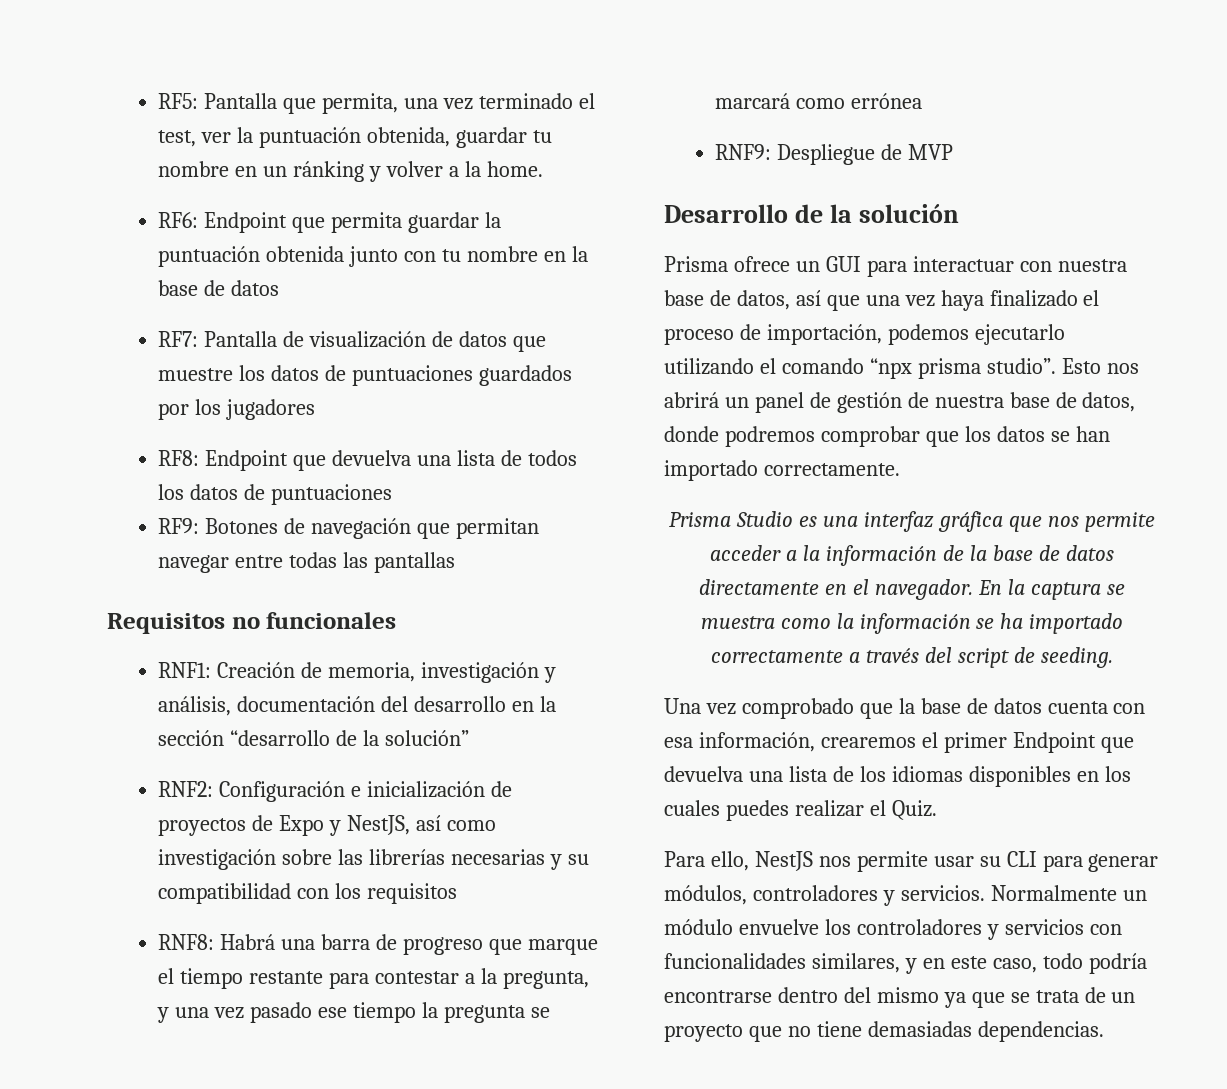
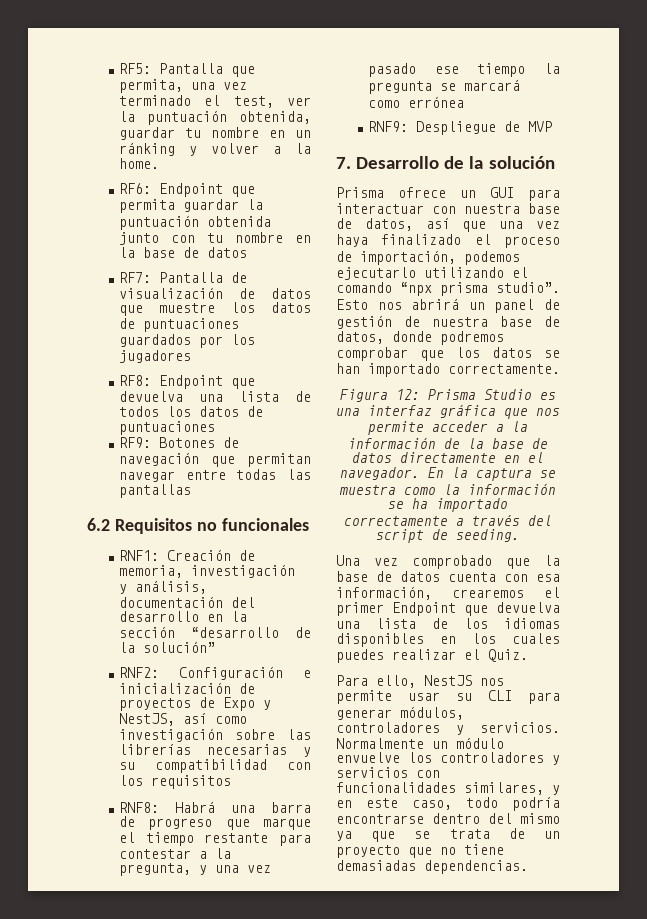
- Requisitos no funcionales
+ 6.2 Requisitos no funcionales
- Desarrollo de la solución
+ 7. Desarrollo de la solución
- Prisma Studio es una interfaz gráfica que nos permite acceder a la información de la base de datos directamente en el navegador.
+ Figura 12: Prisma Studio es una interfaz gráfica que nos permite acceder a la información de la base de datos directamente en el navegador.

